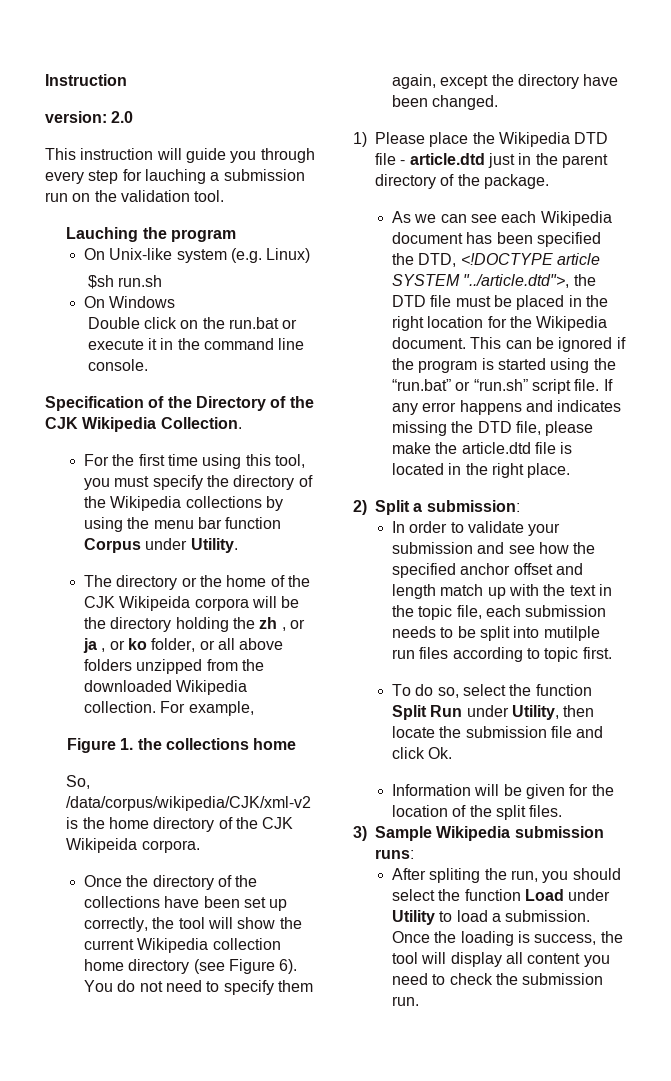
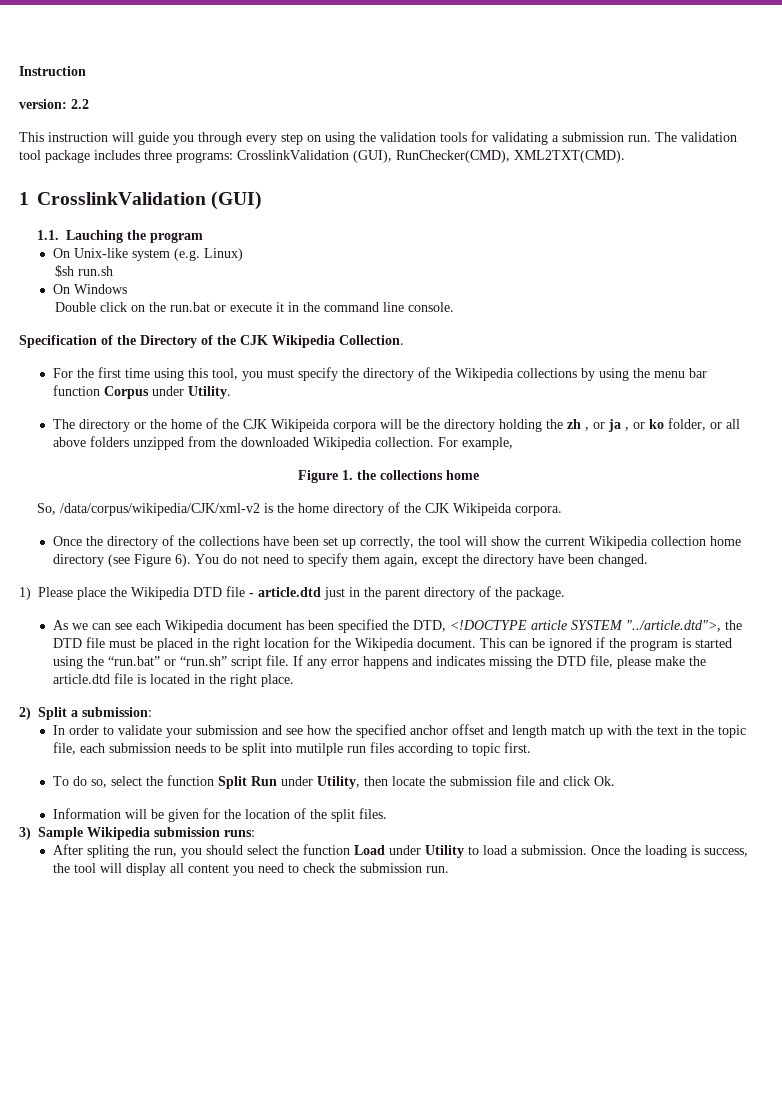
- version: 2.0
+ version: 2.2
- This instruction will guide you through every step for lauching a submission run on the validation tool.
- Lauching the program
+ This instruction will guide you through every step on using the validation tools for validating a submission run. The validation tool package includes three programs: CrosslinkValidation (GUI), RunChecker(CMD), XML2TXT(CMD).
+ 1 CrosslinkValidation (GUI)
+ 1.1. Lauching the program

